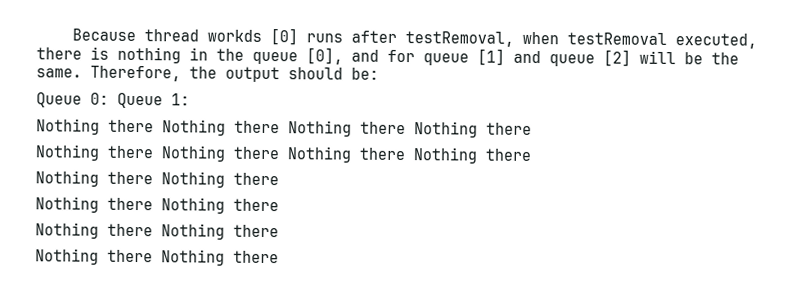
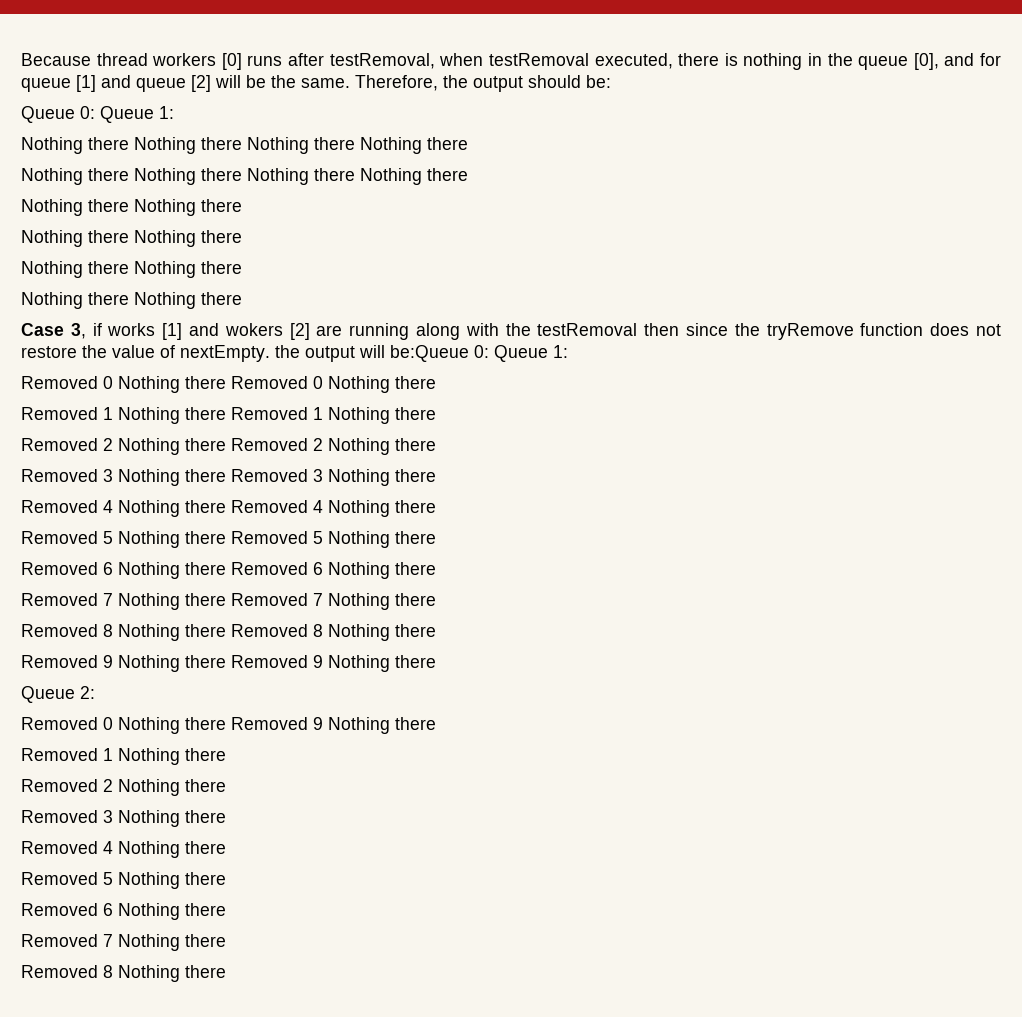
- Because thread workds [0] runs after testRemoval, when testRemoval executed, there is nothing in the queue [0], and for queue [1] and queue [2] will be the same.
+ Because thread workers [0] runs after testRemoval, when testRemoval executed, there is nothing in the queue [0], and for queue [1] and queue [2] will be the same.
+ Case 3, if works [1] and wokers [2] are running along with the testRemoval then since the tryRemove function does not restore the value of nextEmpty. the output will be:Queue 0: Queue 1:
+ Removed 0 Nothing there Removed 0 Nothing there
+ Removed 1 Nothing there Removed 1 Nothing there
+ Removed 2 Nothing there Removed 2 Nothing there
+ Removed 3 Nothing there Removed 3 Nothing there
+ Removed 4 Nothing there Removed 4 Nothing there
+ Removed 5 Nothing there Removed 5 Nothing there
+ Removed 6 Nothing there Removed 6 Nothing there
+ Removed 7 Nothing there Removed 7 Nothing there
+ Removed 8 Nothing there Removed 8 Nothing there
+ Removed 9 Nothing there Removed 9 Nothing there
+ Queue 2:
+ Removed 0 Nothing there Removed 9 Nothing there
+ Removed 1 Nothing there
+ Removed 2 Nothing there
+ Removed 3 Nothing there
+ Removed 4 Nothing there
+ Removed 5 Nothing there
+ Removed 6 Nothing there
+ Removed 7 Nothing there
+ Removed 8 Nothing there

